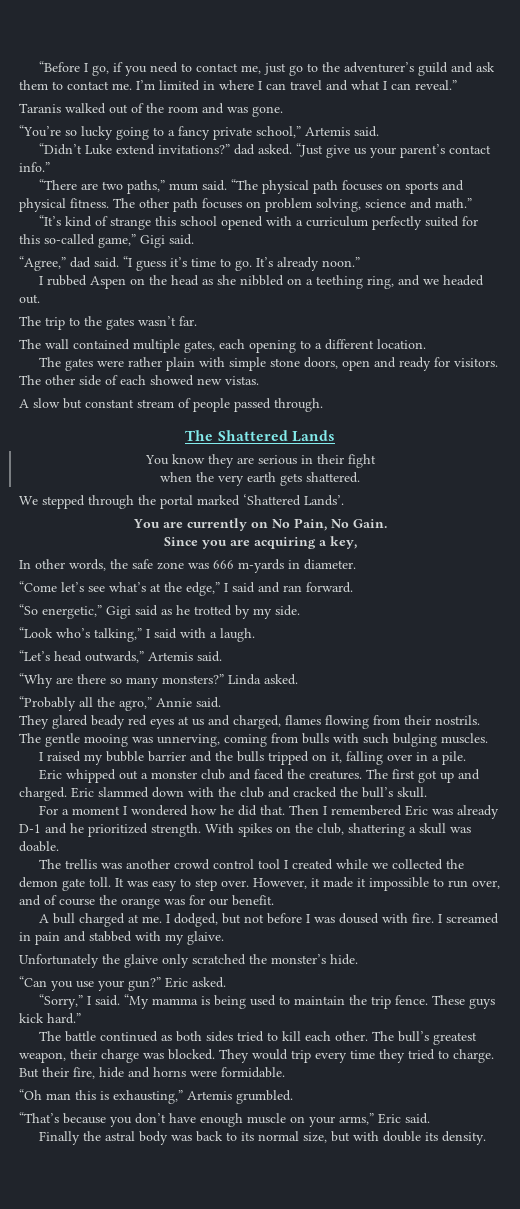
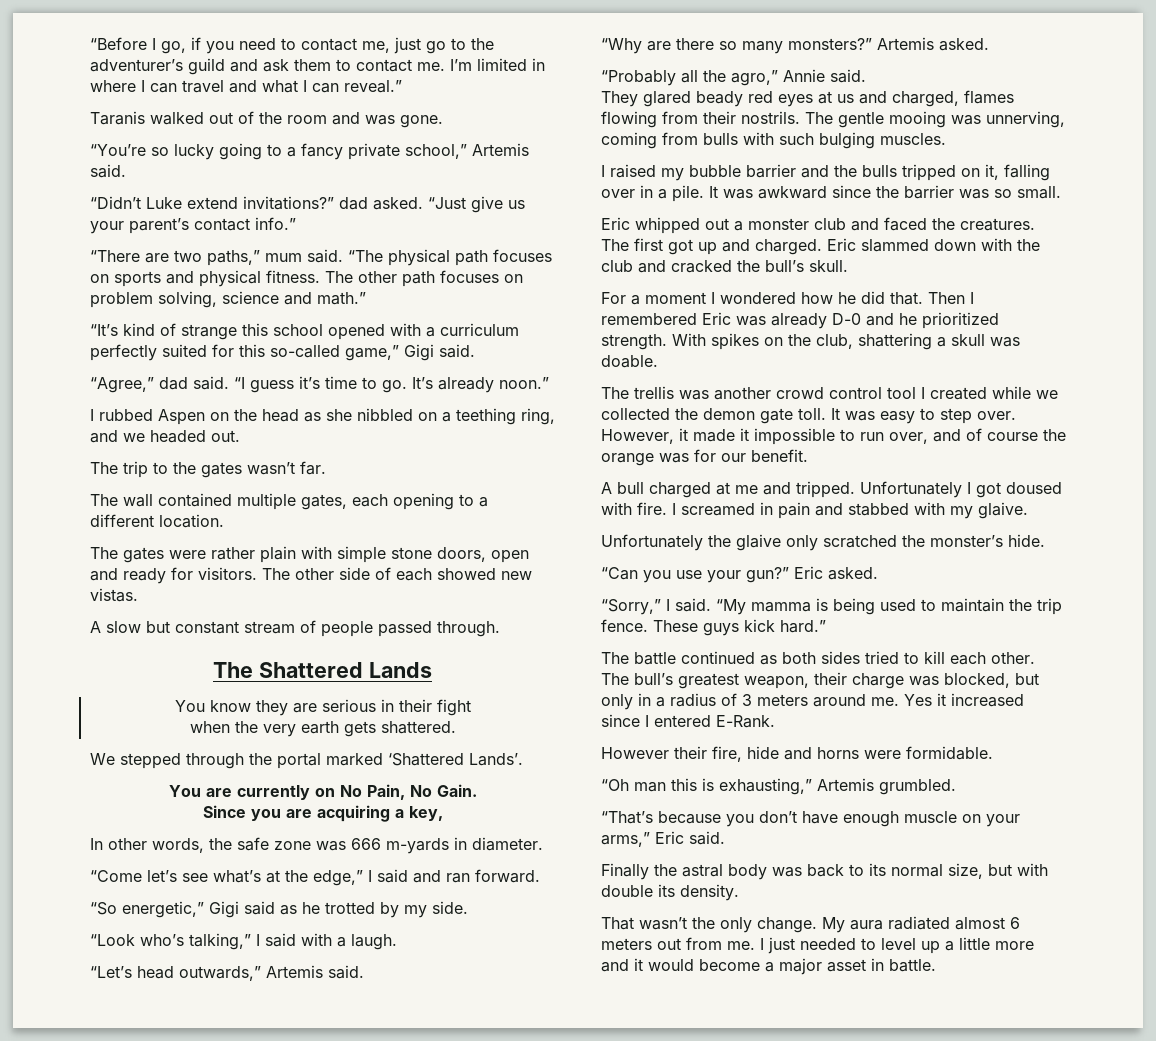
- Linda asked.
+ Artemis asked.
+ It was awkward since the barrier was so small.
- Then I remembered Eric was already D-1 and he prioritized strength.
+ Then I remembered Eric was already D-0 and he prioritized strength.
- A bull charged at me. I dodged, but not before I was doused with fire.
+ A bull charged at me and tripped. Unfortunately I got doused with fire.
- The bull’s greatest weapon, their charge was blocked. They would trip every time they tried to charge. But their fire, hide and horns were formidable.
+ The bull’s greatest weapon, their charge was blocked, but only in a radius of 3 meters around me. Yes it increased since I entered E-Rank.
+ However their fire, hide and horns were formidable.
+ That wasn’t the only change. My aura radiated almost 6 meters out from me. I just needed to level up a little more and it would become a major asset in battle.

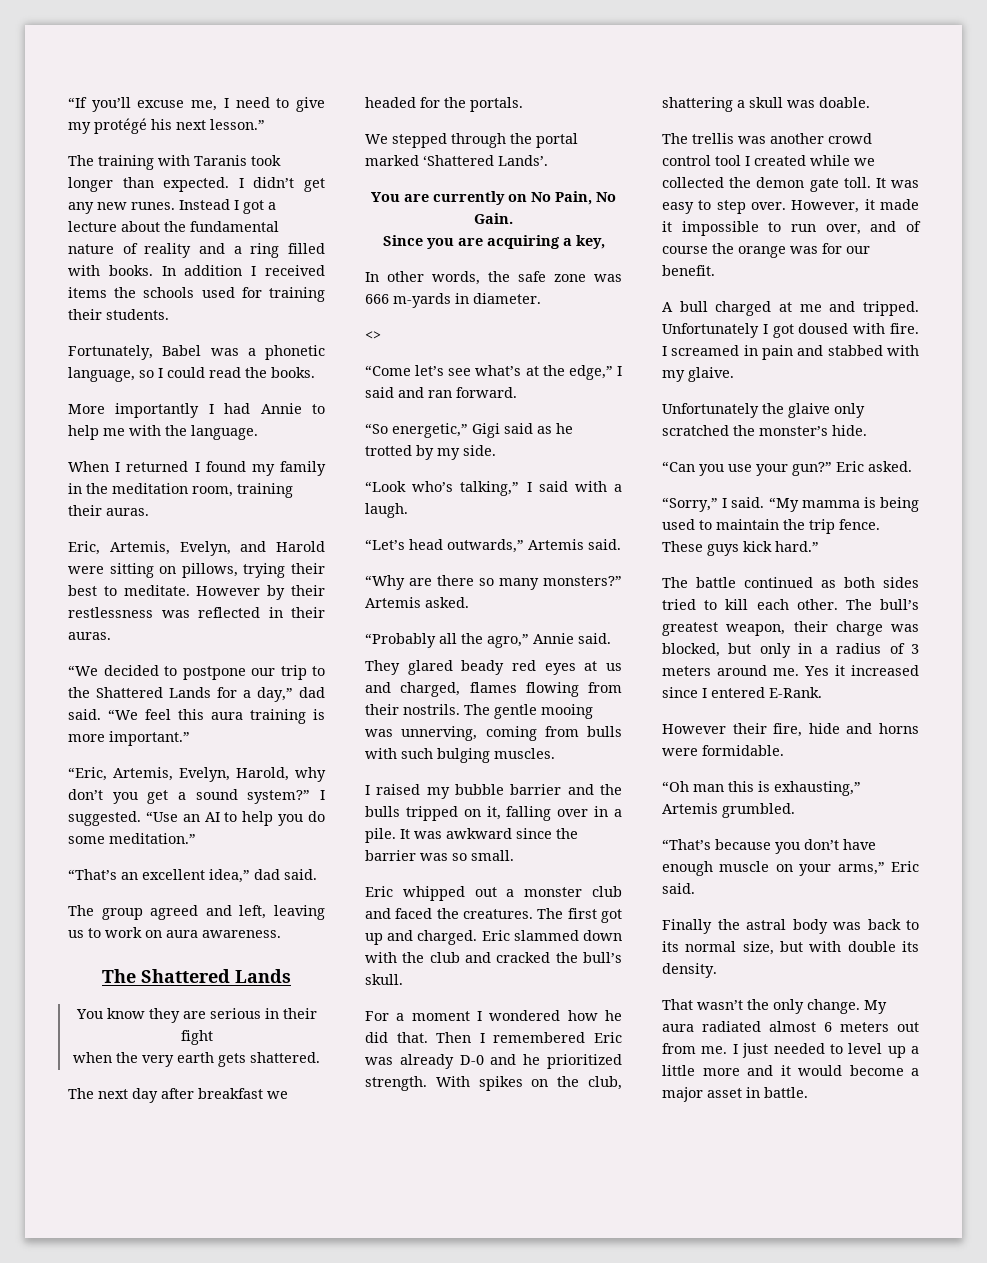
- “Before I go, if you need to contact me, just go to the adventurer’s guild and ask them to contact me. I’m limited in where I can travel and what I can reveal.”
- Taranis walked out of the room and was gone.
- “You’re so lucky going to a fancy private school,” Artemis said.
- “Didn’t Luke extend invitations?” dad asked. “Just give us your parent’s contact info.”
- “There are two paths,” mum said. “The physical path focuses on sports and physical fitness. The other path focuses on problem solving, science and math.”
- “It’s kind of strange this school opened with a curriculum perfectly suited for this so-called game,” Gigi said.
- “Agree,” dad said. “I guess it’s time to go. It’s already noon.”
- I rubbed Aspen on the head as she nibbled on a teething ring, and we headed out.
- The trip to the gates wasn’t far.
- The wall contained multiple gates, each opening to a different location.
- The gates were rather plain with simple stone doors, open and ready for visitors. The other side of each showed new vistas.
- A slow but constant stream of people passed through.
+ “If you’ll excuse me, I need to give my protégé his next lesson.”
+ The training with Taranis took longer than expected. I didn’t get any new runes. Instead I got a lecture about the fundamental nature of reality and a ring filled with books. In addition I received items the schools used for training their students.
+ Fortunately, Babel was a phonetic language, so I could read the books.
+ More importantly I had Annie to help me with the language.
+ When I returned I found my family in the meditation room, training their auras.
+ Eric, Artemis, Evelyn, and Harold were sitting on pillows, trying their best to meditate. However by their restlessness was reflected in their auras.
+ “We decided to postpone our trip to the Shattered Lands for a day,” dad said. “We feel this aura training is more important.”
+ “Eric, Artemis, Evelyn, Harold, why don’t you get a sound system?” I suggested. “Use an AI to help you do some meditation.”
+ “That’s an excellent idea,” dad said.
+ The group agreed and left, leaving us to work on aura awareness.
+ The next day after breakfast we headed for the portals.
+ <>

